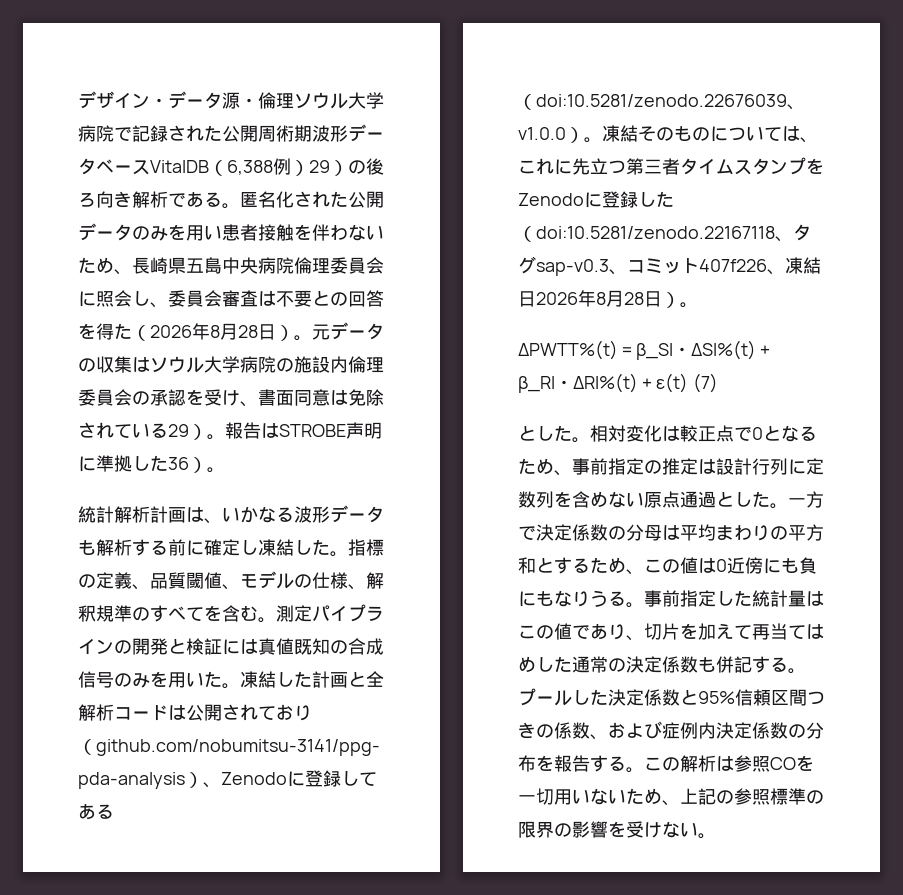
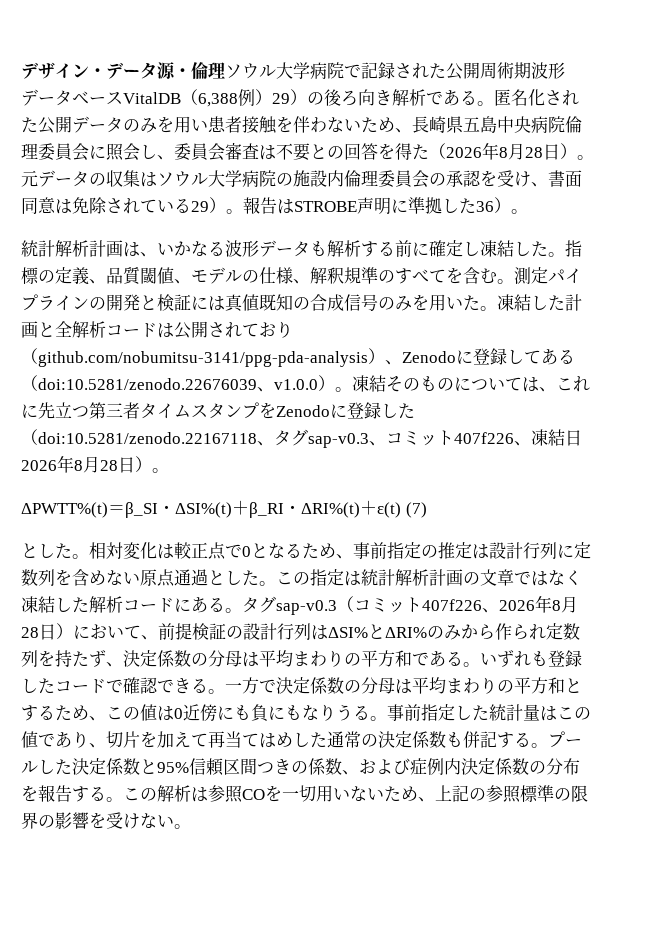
+ この指定は統計解析計画の文章ではなく凍結した解析コードにある。タグsap-v0.3（コミット407f226、2026年8月28日）において、前提検証の設計行列はΔSI%とΔRI%のみから作られ定数列を持たず、決定係数の分母は平均まわりの平方和である。いずれも登録したコードで確認できる。

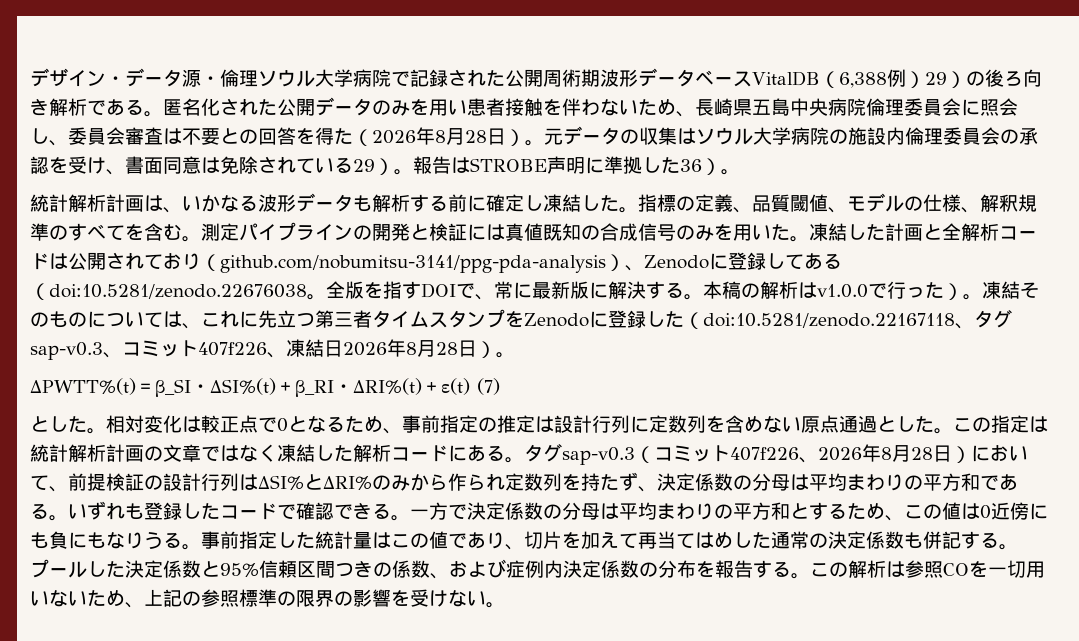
- 凍結した計画と全解析コードは公開されており（github.com/nobumitsu-3141/ppg-pda-analysis）、Zenodoに登録してある（doi:10.5281/zenodo.22676039、v1.0.0）。
+ 凍結した計画と全解析コードは公開されており（github.com/nobumitsu-3141/ppg-pda-analysis）、Zenodoに登録してある（doi:10.5281/zenodo.22676038。全版を指すDOIで、常に最新版に解決する。本稿の解析はv1.0.0で行った）。

